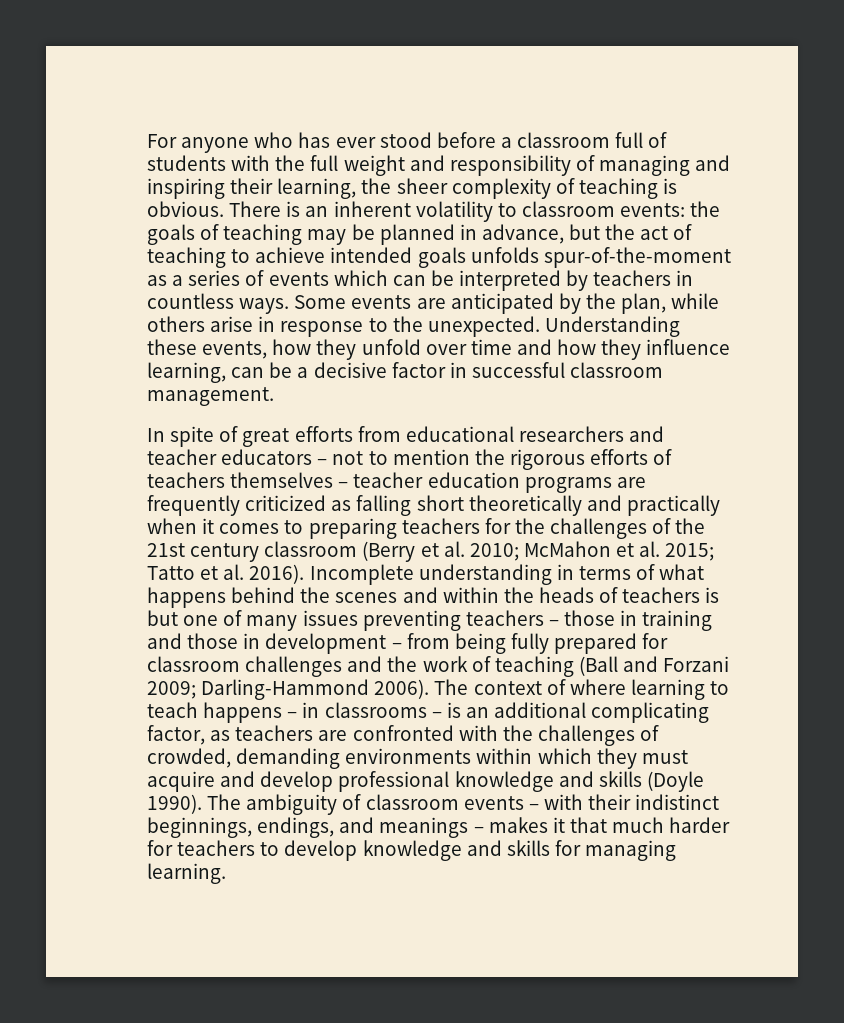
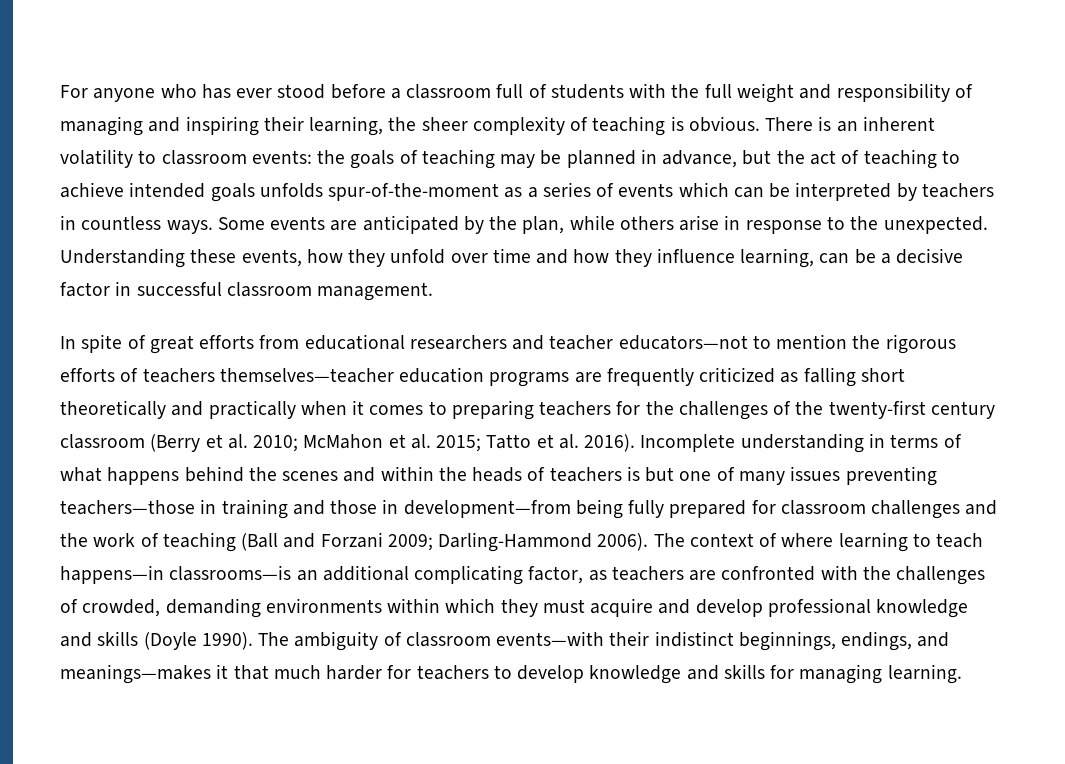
- In spite of great efforts from educational researchers and teacher educators – not to mention the rigorous efforts of teachers themselves – teacher education programs are frequently criticized as falling short theoretically and practically when it comes to preparing teachers for the challenges of the 21st century classroom (Berry et al. 2010; McMahon et al. 2015; Tatto et al. 2016).
+ In spite of great efforts from educational researchers and teacher educators—not to mention the rigorous efforts of teachers themselves—teacher education programs are frequently criticized as falling short theoretically and practically when it comes to preparing teachers for the challenges of the twenty-first century classroom (Berry et al. 2010; McMahon et al. 2015; Tatto et al. 2016).
- Incomplete understanding in terms of what happens behind the scenes and within the heads of teachers is but one of many issues preventing teachers – those in training and those in development – from being fully prepared for classroom challenges and the work of teaching (Ball and Forzani 2009; Darling-Hammond 2006).
+ Incomplete understanding in terms of what happens behind the scenes and within the heads of teachers is but one of many issues preventing teachers—those in training and those in development—from being fully prepared for classroom challenges and the work of teaching (Ball and Forzani 2009; Darling-Hammond 2006).
- The context of where learning to teach happens – in classrooms – is an additional complicating factor, as teachers are confronted with the challenges of crowded, demanding environments within which they must acquire and develop professional knowledge and skills (Doyle 1990).
+ The context of where learning to teach happens—in classrooms—is an additional complicating factor, as teachers are confronted with the challenges of crowded, demanding environments within which they must acquire and develop professional knowledge and skills (Doyle 1990).
- The ambiguity of classroom events – with their indistinct beginnings, endings, and meanings – makes it that much harder for teachers to develop knowledge and skills for managing learning.
+ The ambiguity of classroom events—with their indistinct beginnings, endings, and meanings—makes it that much harder for teachers to develop knowledge and skills for managing learning.

